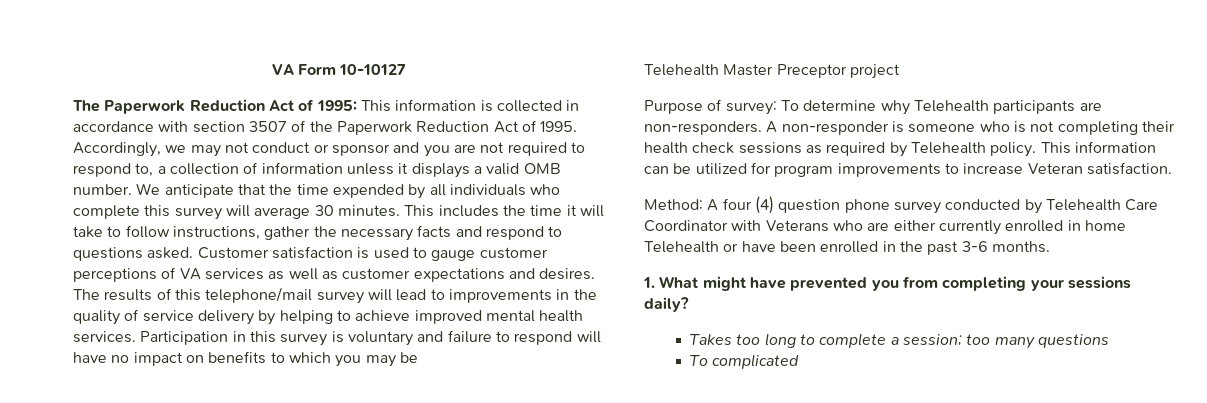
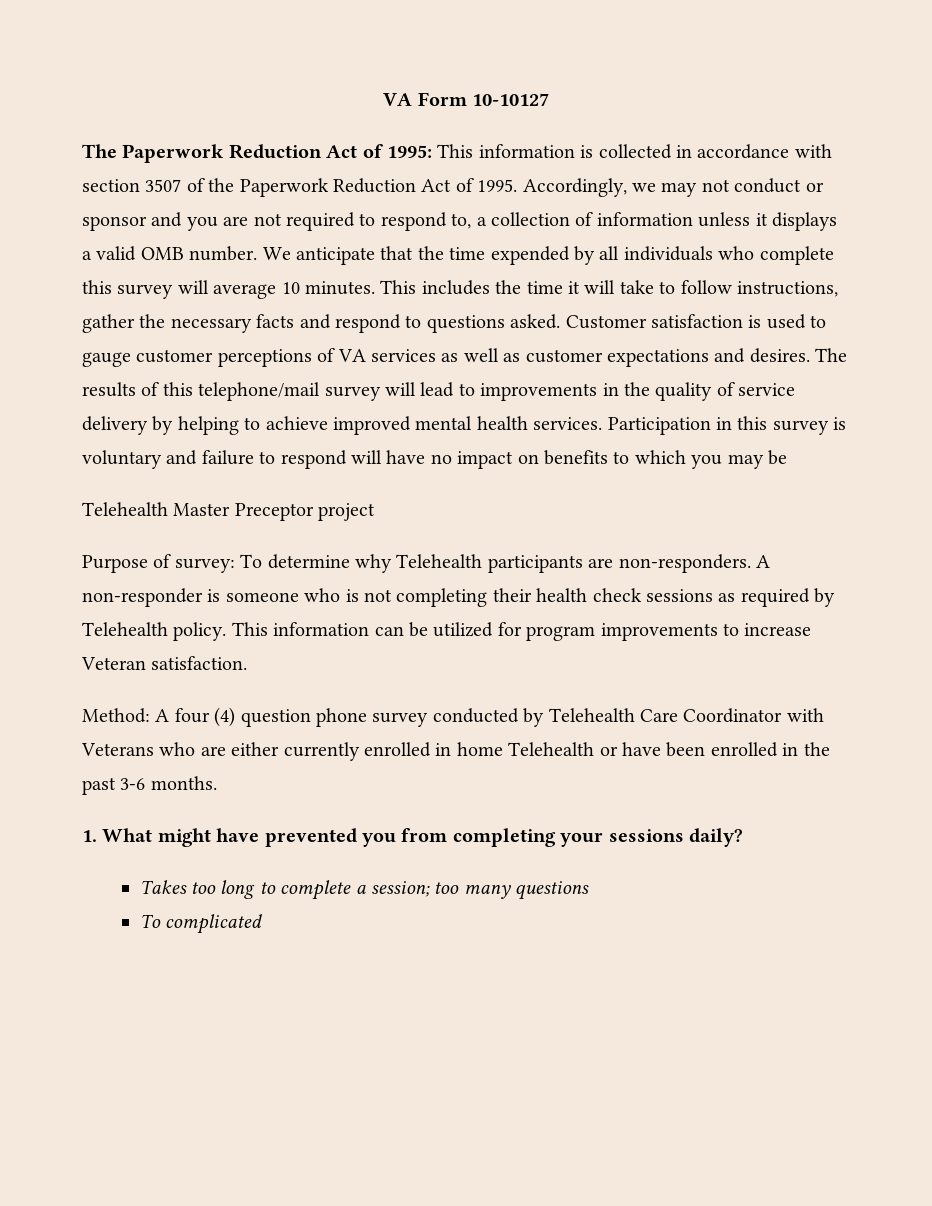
- We anticipate that the time expended by all individuals who complete this survey will average 30 minutes.
+ We anticipate that the time expended by all individuals who complete this survey will average 10 minutes.

